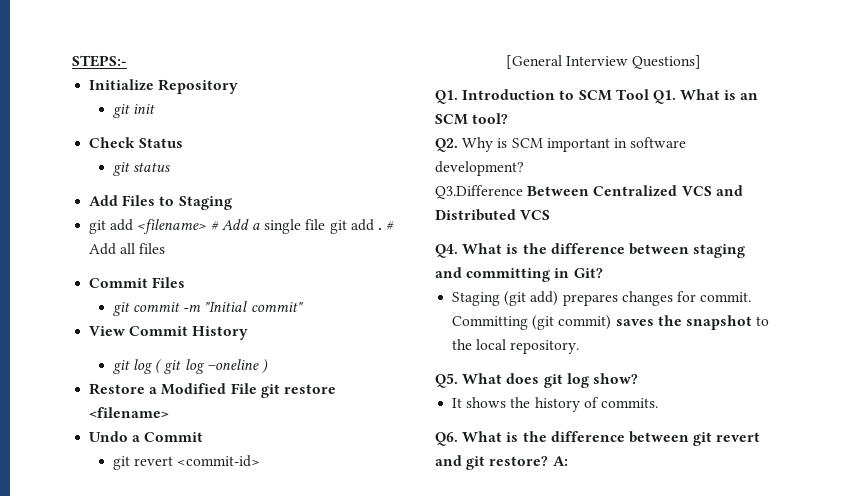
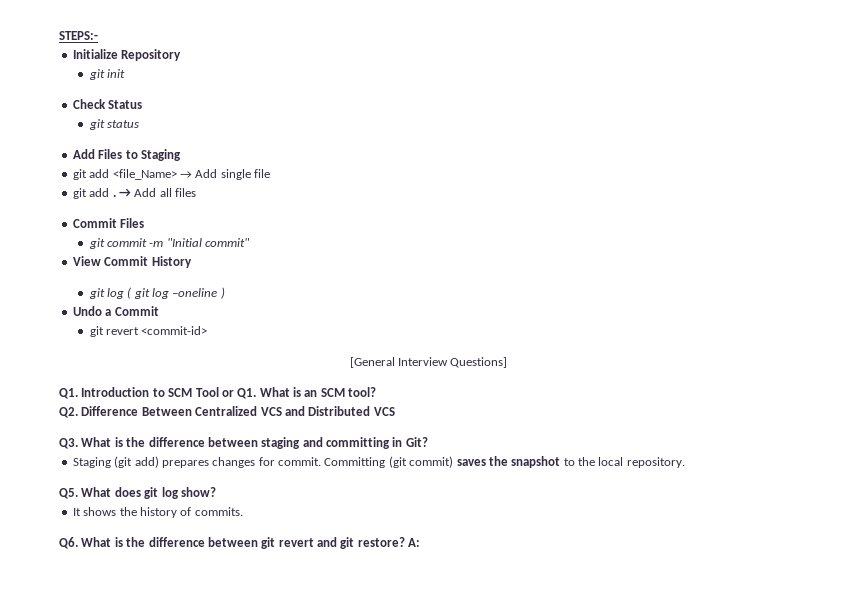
- git add <filename> # Add a single file git add .
+ git add <file_Name> → Add single file
+ git add .
- # Add all files
+ → Add all files
- Restore a Modified File git restore <filename>
- Q1. Introduction to SCM Tool Q1. What is an SCM tool?
+ Q1. Introduction to SCM Tool or Q1. What is an SCM tool?
- Q2. Why is SCM important in software development?
- Q3.Difference Between Centralized VCS and Distributed VCS
+ Q2. Difference Between Centralized VCS and Distributed VCS
- Q4. What is the difference between staging and committing in Git?
+ Q3. What is the difference between staging and committing in Git?

